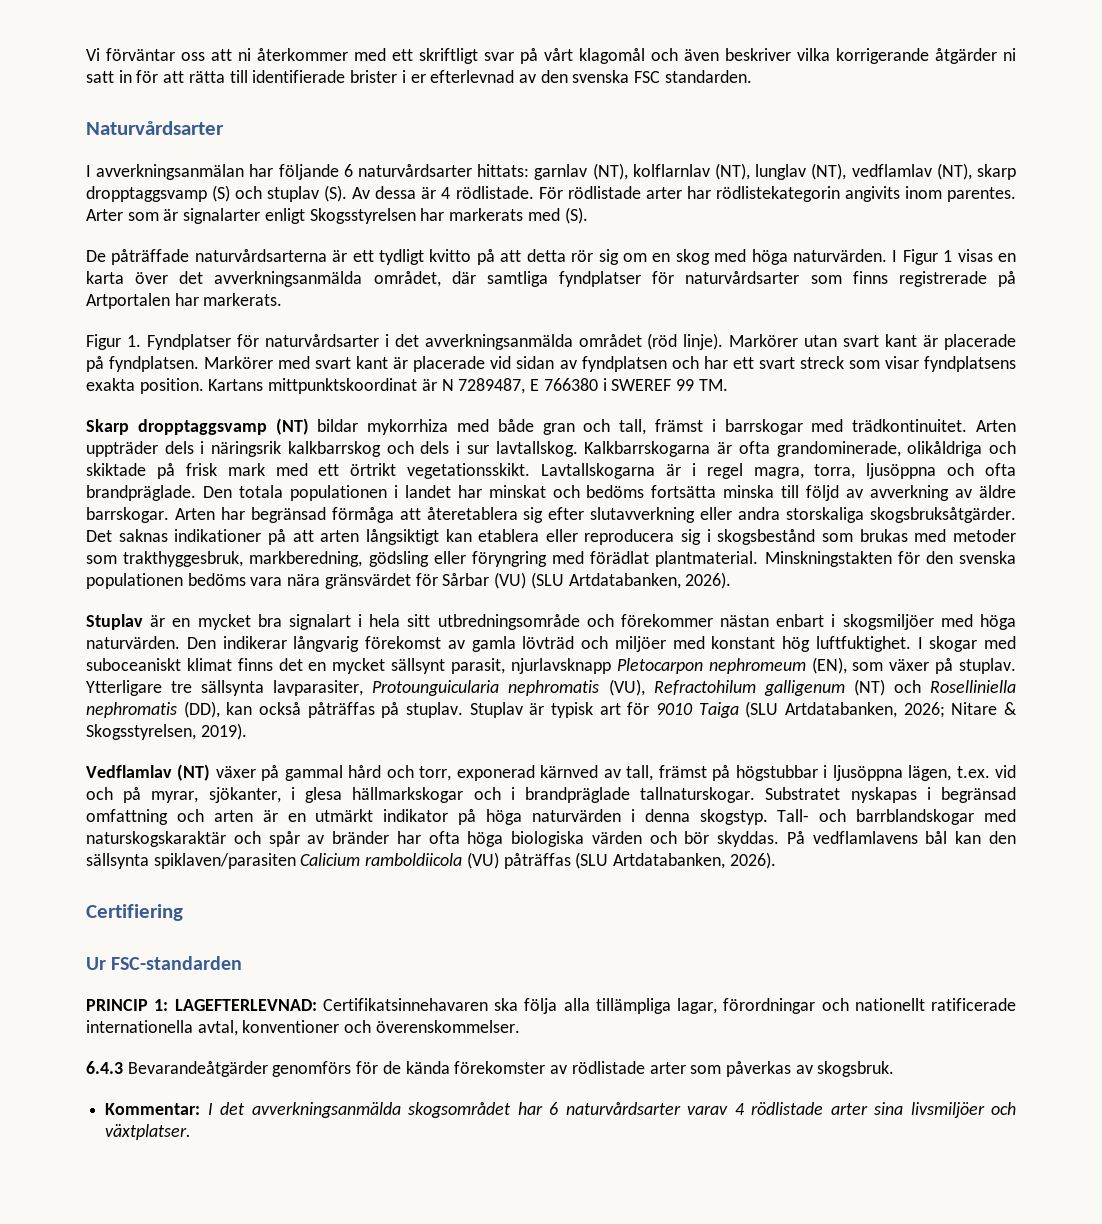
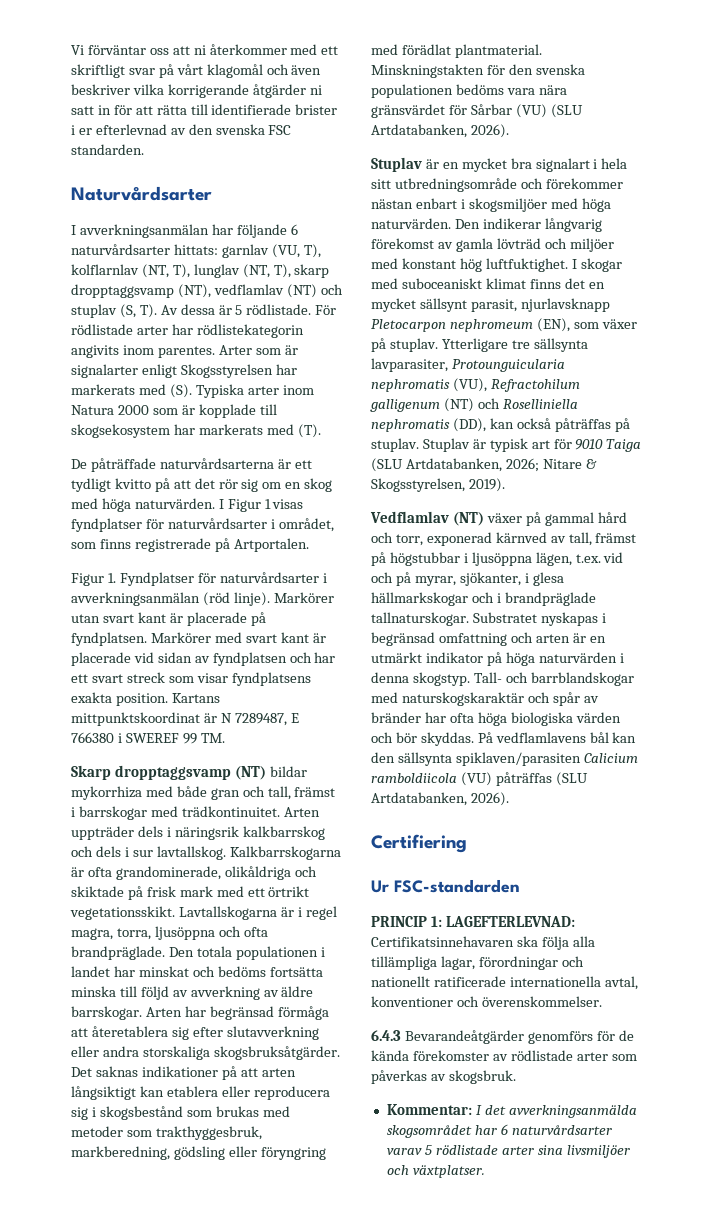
- I avverkningsanmälan har följande 6 naturvårdsarter hittats: garnlav (NT), kolflarnlav (NT), lunglav (NT), vedflamlav (NT), skarp dropptaggsvamp (S) och stuplav (S). Av dessa är 4 rödlistade.
+ I avverkningsanmälan har följande 6 naturvårdsarter hittats: garnlav (VU, T), kolflarnlav (NT, T), lunglav (NT, T), skarp dropptaggsvamp (NT), vedflamlav (NT) och stuplav (S, T). Av dessa är 5 rödlistade.
- Arter som är signalarter enligt Skogsstyrelsen har markerats med (S).
+ Arter som är signalarter enligt Skogsstyrelsen har markerats med (S). Typiska arter inom Natura 2000 som är kopplade till skogsekosystem har markerats med (T).
- De påträffade naturvårdsarterna är ett tydligt kvitto på att detta rör sig om en skog med höga naturvärden.
+ De påträffade naturvårdsarterna är ett tydligt kvitto på att det rör sig om en skog med höga naturvärden.
- I Figur 1 visas en karta över det avverkningsanmälda området, där samtliga fyndplatser för naturvårdsarter som finns registrerade på Artportalen har markerats.
+ I Figur 1 visas fyndplatser för naturvårdsarter i området, som finns registrerade på Artportalen.
- Figur 1. Fyndplatser för naturvårdsarter i det avverkningsanmälda området (röd linje).
+ Figur 1. Fyndplatser för naturvårdsarter i avverkningsanmälan (röd linje).
- Kommentar: I det avverkningsanmälda skogsområdet har 6 naturvårdsarter varav 4 rödlistade arter sina livsmiljöer och växtplatser.
+ Kommentar: I det avverkningsanmälda skogsområdet har 6 naturvårdsarter varav 5 rödlistade arter sina livsmiljöer och växtplatser.

